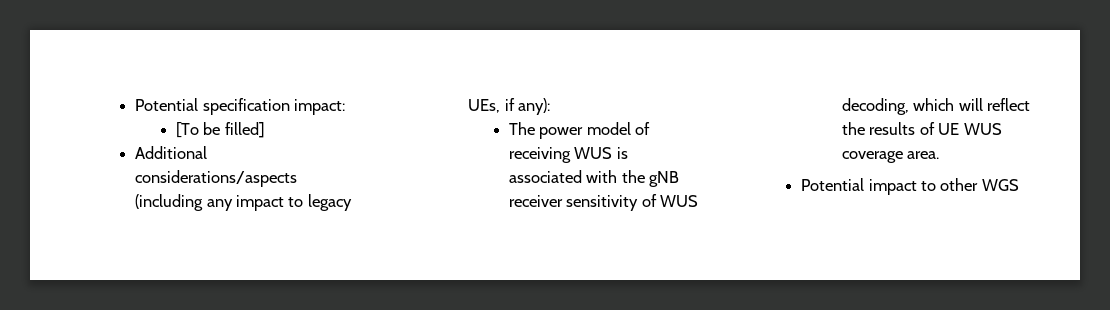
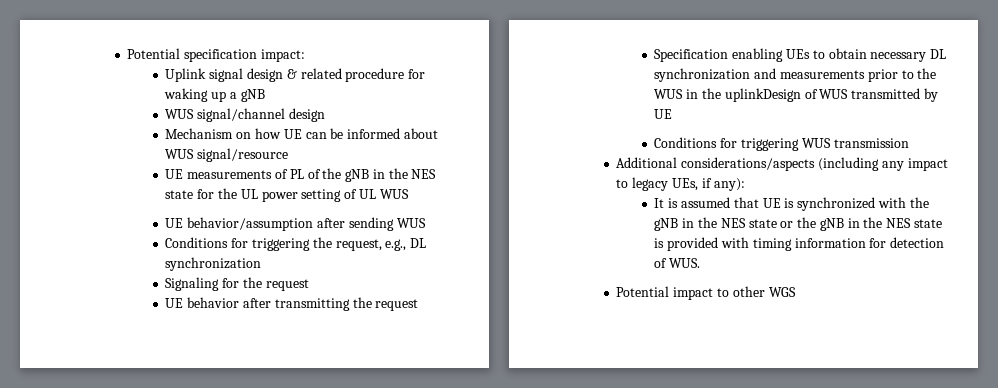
- [To be filled]
+ Uplink signal design & related procedure for waking up a gNB
+ WUS signal/channel design
+ Mechanism on how UE can be informed about WUS signal/resource
+ UE measurements of PL of the gNB in the NES state for the UL power setting of UL WUS
+ UE behavior/assumption after sending WUS
+ Conditions for triggering the request, e.g., DL synchronization
+ Signaling for the request
+ UE behavior after transmitting the request
+ Specification enabling UEs to obtain necessary DL synchronization and measurements prior to the WUS in the uplinkDesign of WUS transmitted by UE
+ Conditions for triggering WUS transmission
- The power model of receiving WUS is associated with the gNB receiver sensitivity of WUS decoding, which will reflect the results of UE WUS coverage area.
+ It is assumed that UE is synchronized with the gNB in the NES state or the gNB in the NES state is provided with timing information for detection of WUS.

